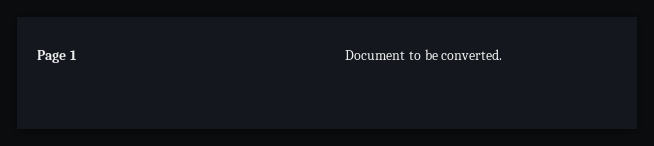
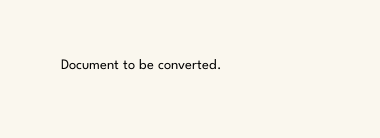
- Page 1

